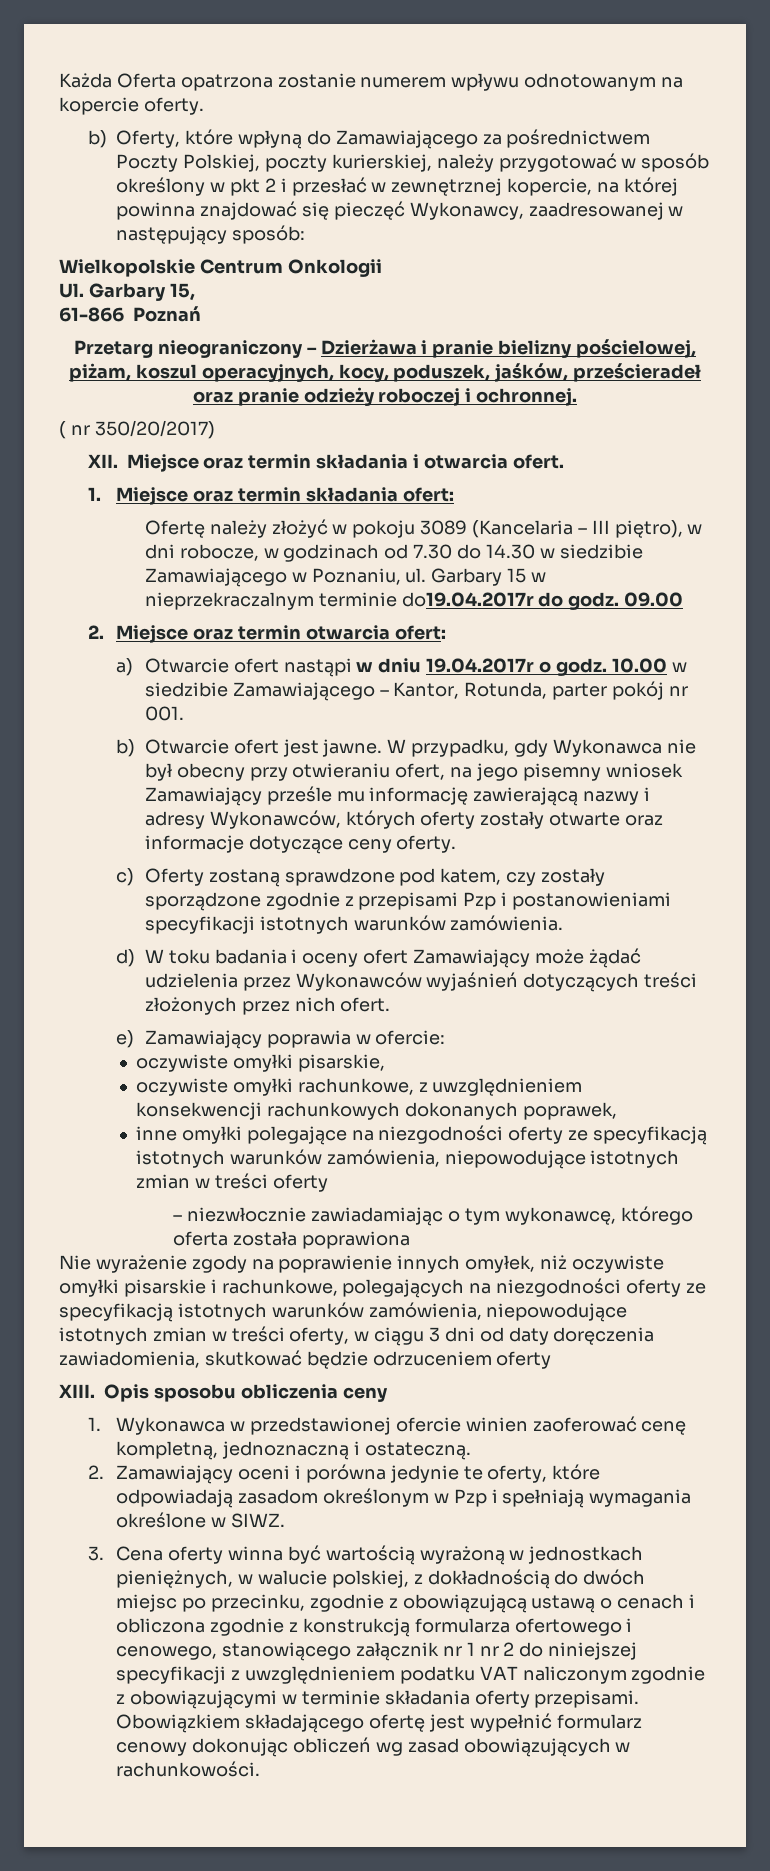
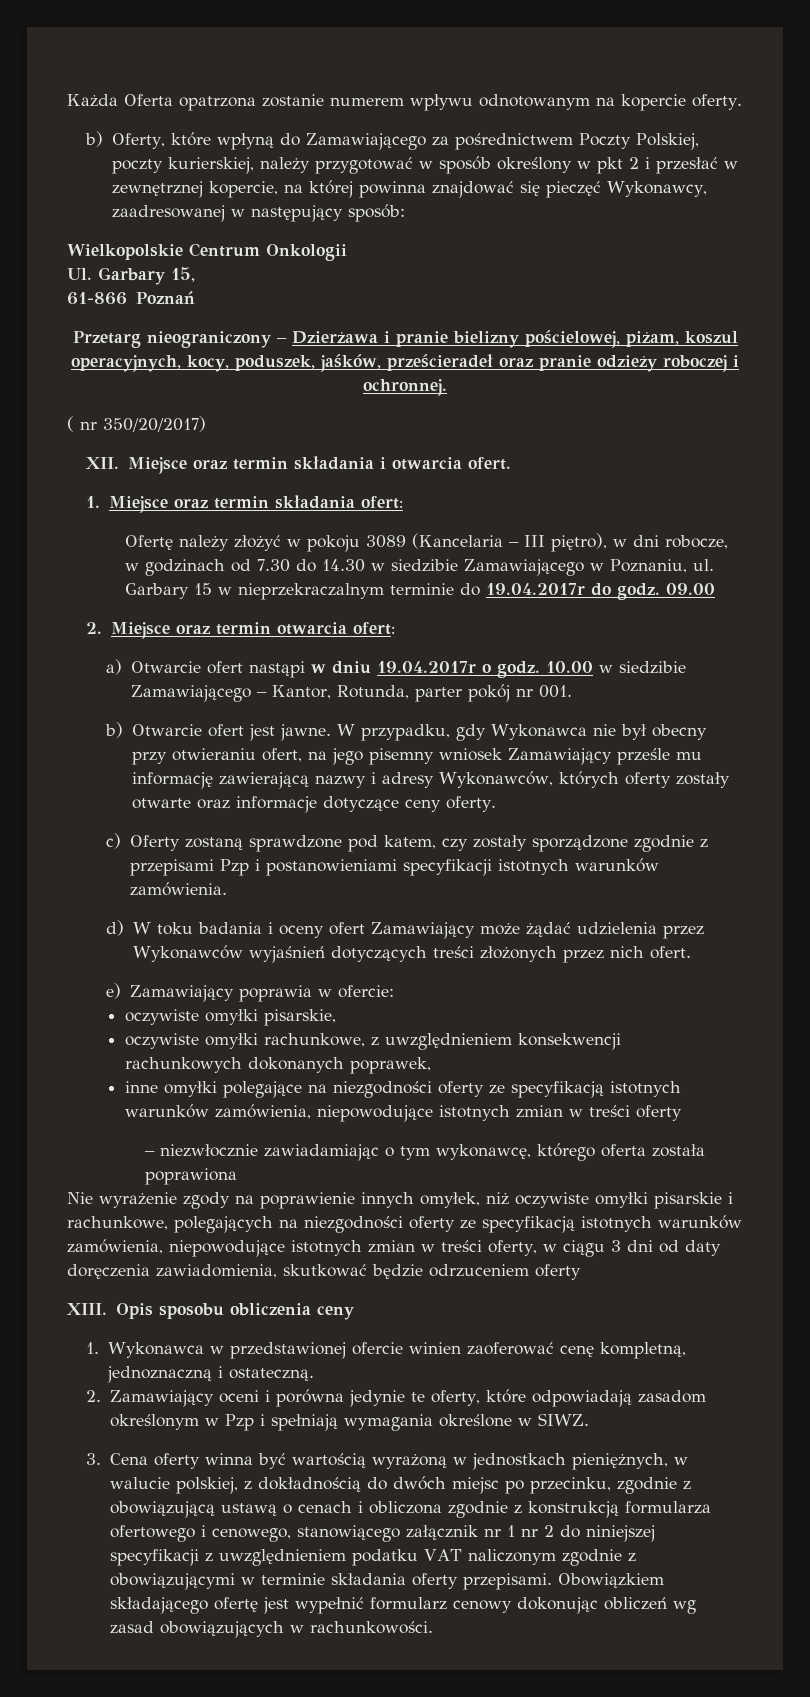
- Garbary 15 w nieprzekraczalnym terminie do19.04.2017r do godz.
+ Garbary 15 w nieprzekraczalnym terminie do 19.04.2017r do godz.

